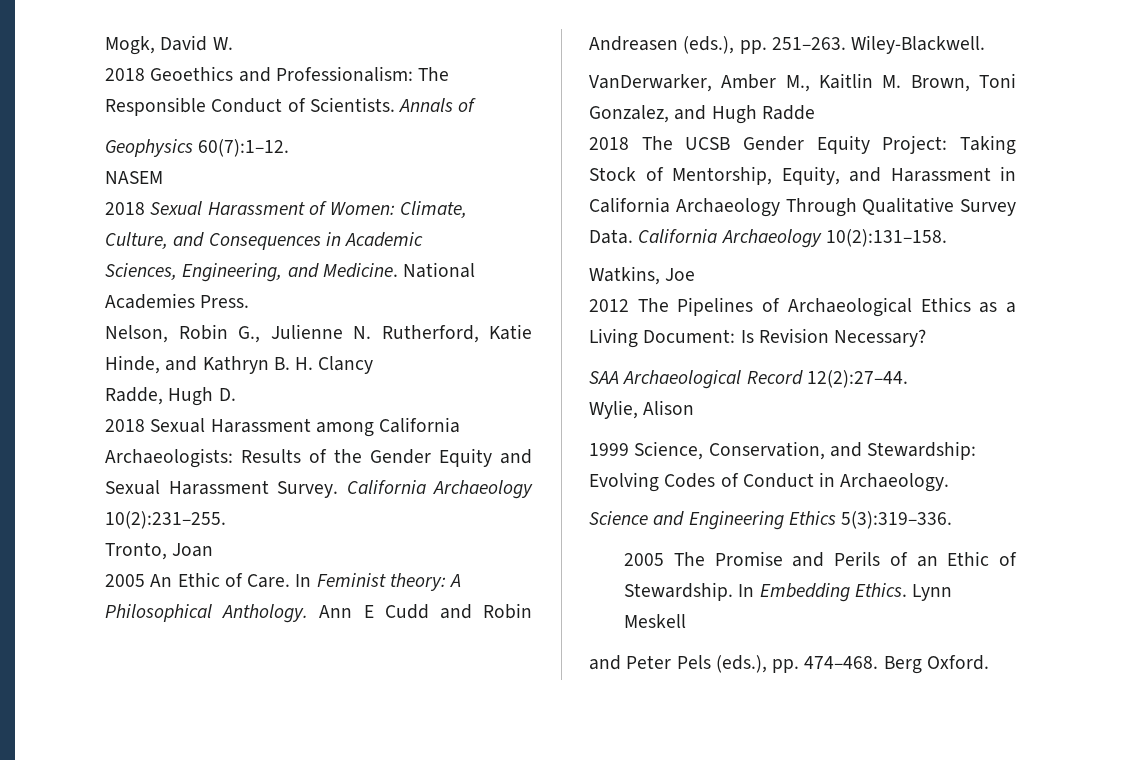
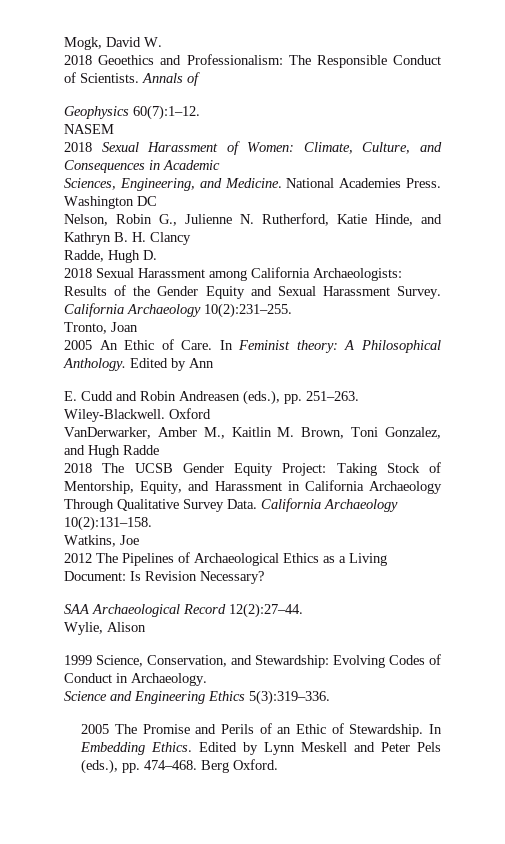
+ Washington DC
- Ann E Cudd and Robin Andreasen (eds.), pp. 251–263.
+ Edited by Ann
+ E. Cudd and Robin Andreasen (eds.), pp. 251–263.
+ Oxford
- Lynn Meskell
- and Peter Pels (eds.), pp. 474–468.
+ Edited by Lynn Meskell and Peter Pels (eds.), pp. 474–468.

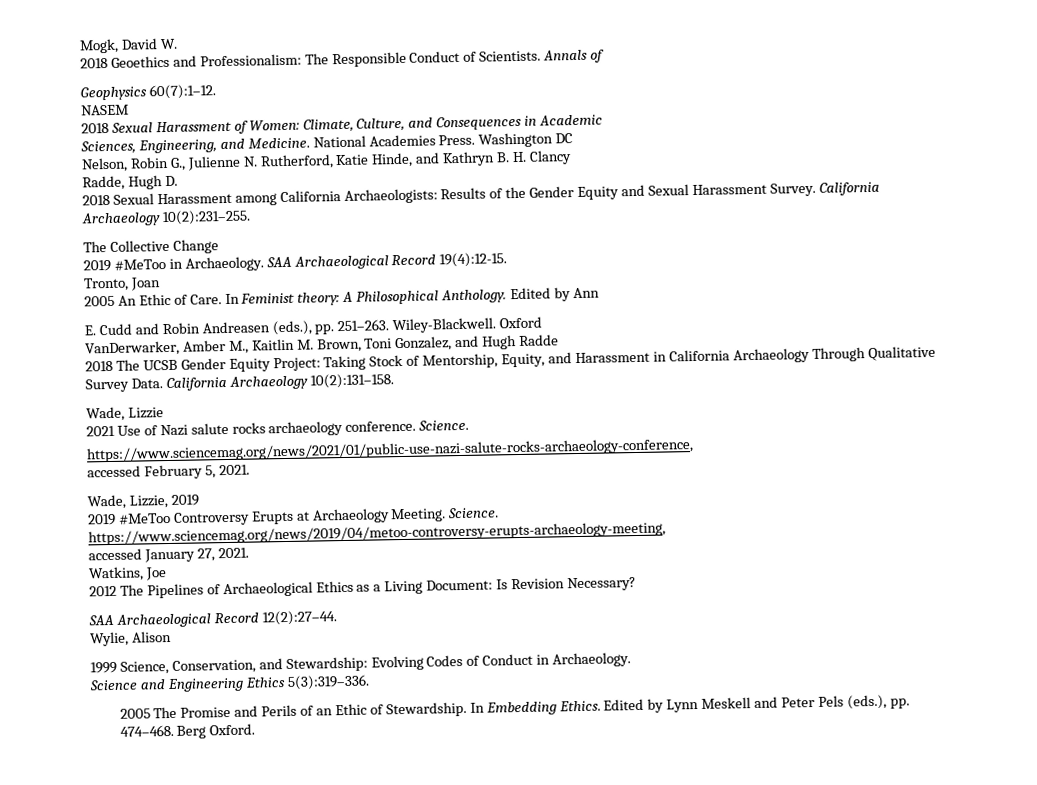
+ The Collective Change
+ 2019 #MeToo in Archaeology. SAA Archaeological Record 19(4):12-15.
+ Wade, Lizzie
+ 2021 Use of Nazi salute rocks archaeology conference. Science.
+ https://www.sciencemag.org/news/2021/01/public-use-nazi-salute-rocks-archaeology-conference,
+ accessed February 5, 2021.
+ Wade, Lizzie, 2019
+ 2019 #MeToo Controversy Erupts at Archaeology Meeting. Science. https://www.sciencemag.org/news/2019/04/metoo-controversy-erupts-archaeology-meeting,
+ accessed January 27, 2021.

